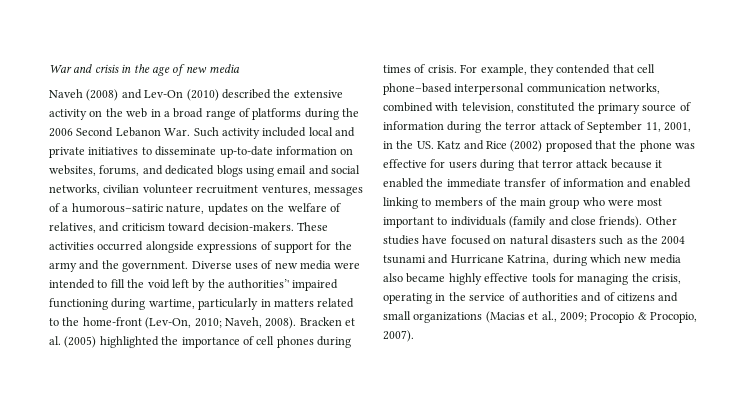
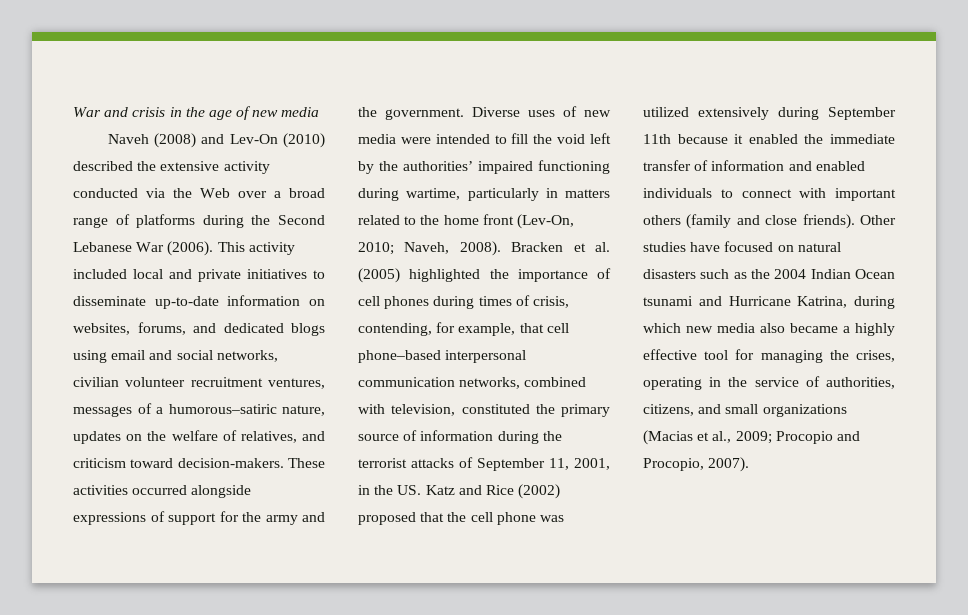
- Naveh (2008) and Lev-On (2010) described the extensive activity on the web in a broad range of platforms during the 2006 Second Lebanon War. Such activity included local and private initiatives to disseminate up-to-date information on websites, forums, and dedicated blogs using email and social networks, civilian volunteer recruitment ventures, messages of a humorous–satiric nature, updates on the welfare of relatives, and criticism toward decision-makers.
+ Naveh (2008) and Lev-On (2010) described the extensive activity conducted via the Web over a broad range of platforms during the Second Lebanese War (2006). This activity included local and private initiatives to disseminate up-to-date information on websites, forums, and dedicated blogs using email and social networks, civilian volunteer recruitment ventures, messages of a humorous–satiric nature, updates on the welfare of relatives, and criticism toward decision-makers.
- Diverse uses of new media were intended to fill the void left by the authorities’' impaired functioning during wartime, particularly in matters related to the home-front (Lev-On, 2010; Naveh, 2008).
+ Diverse uses of new media were intended to fill the void left by the authorities’ impaired functioning during wartime, particularly in matters related to the home front (Lev-On, 2010; Naveh, 2008).
- Bracken et al. (2005) highlighted the importance of cell phones during times of crisis. For example, they contended that cell phone–based interpersonal communication networks, combined with television, constituted the primary source of information during the terror attack of September 11, 2001, in the US. Katz and Rice (2002) proposed that the phone was effective for users during that terror attack because it enabled the immediate transfer of information and enabled linking to members of the main group who were most important to individuals (family and close friends).
+ Bracken et al. (2005) highlighted the importance of cell phones during times of crisis, contending, for example, that cell phone–based interpersonal communication networks, combined with television, constituted the primary source of information during the terrorist attacks of September 11, 2001, in the US. Katz and Rice (2002) proposed that the cell phone was utilized extensively during September 11th because it enabled the immediate transfer of information and enabled individuals to connect with important others (family and close friends).
- Other studies have focused on natural disasters such as the 2004 tsunami and Hurricane Katrina, during which new media also became highly effective tools for managing the crisis, operating in the service of authorities and of citizens and small organizations (Macias et al., 2009; Procopio & Procopio, 2007).
+ Other studies have focused on natural disasters such as the 2004 Indian Ocean tsunami and Hurricane Katrina, during which new media also became a highly effective tool for managing the crises, operating in the service of authorities, citizens, and small organizations (Macias et al., 2009; Procopio and Procopio, 2007).

